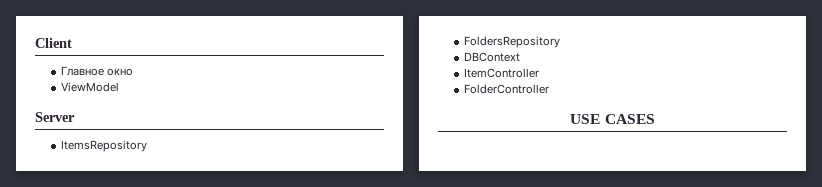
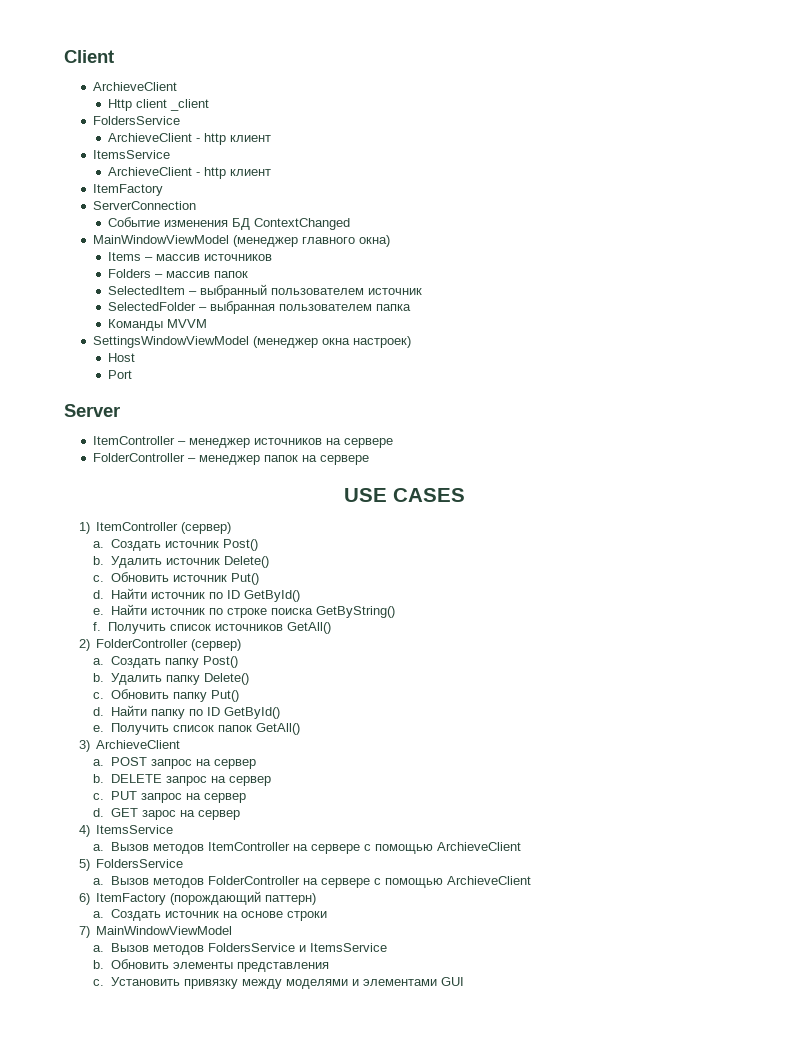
  Client
- Главное окно
- ViewModel
+ ArchieveClient
+ Http client _client
+ FoldersService
+ ArchieveClient - http клиент
+ ItemsService
+ ArchieveClient - http клиент
+ ItemFactory
+ ServerConnection
+ Событие изменения БД ContextChanged
+ MainWindowViewModel (менеджер главного окна)
+ Items – массив источников
+ Folders – массив папок
+ SelectedItem – выбранный пользователем источник
+ SelectedFolder – выбранная пользователем папка
+ Команды MVVM
+ SettingsWindowViewModel (менеджер окна настроек)
+ Host
+ Port
  Server
- ItemsRepository
- FoldersRepository
- DBContext
- ItemController
- FolderController
+ ItemController – менеджер источников на сервере
+ FolderController – менеджер папок на сервере
  USE CASES
+ 1) ItemController (сервер)
+ a. Создать источник Post()
+ b. Удалить источник Delete()
+ c. Обновить источник Put()
+ d. Найти источник по ID GetById()
+ e. Найти источник по строке поиска GetByString()
+ f. Получить список источников GetAll()
+ 2) FolderController (сервер)
+ a. Создать папку Post()
+ b. Удалить папку Delete()
+ c. Обновить папку Put()
+ d. Найти папку по ID GetById()
+ e. Получить список папок GetAll()
+ 3) ArchieveClient
+ a. POST запрос на сервер
+ b. DELETE запрос на сервер
+ c. PUT запрос на сервер
+ d. GET зарос на сервер
+ 4) ItemsService
+ a. Вызов методов ItemController на сервере с помощью ArchieveClient
+ 5) FoldersService
+ a. Вызов методов FolderController на сервере с помощью ArchieveClient
+ 6) ItemFactory (порождающий паттерн)
+ a. Создать источник на основе строки
+ 7) MainWindowViewModel
+ a. Вызов методов FoldersService и ItemsService
+ b. Обновить элементы представления
+ c. Установить привязку между моделями и элементами GUI

